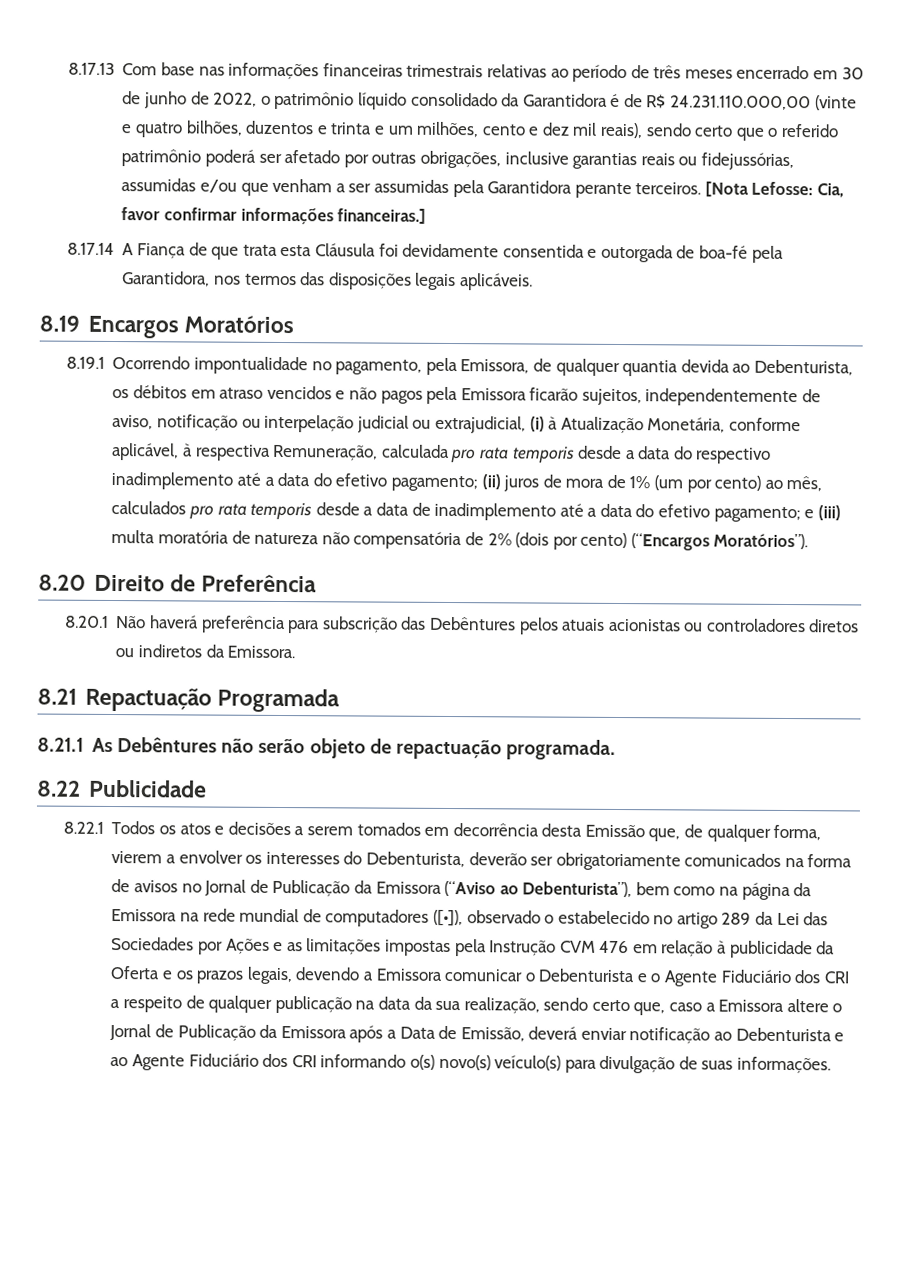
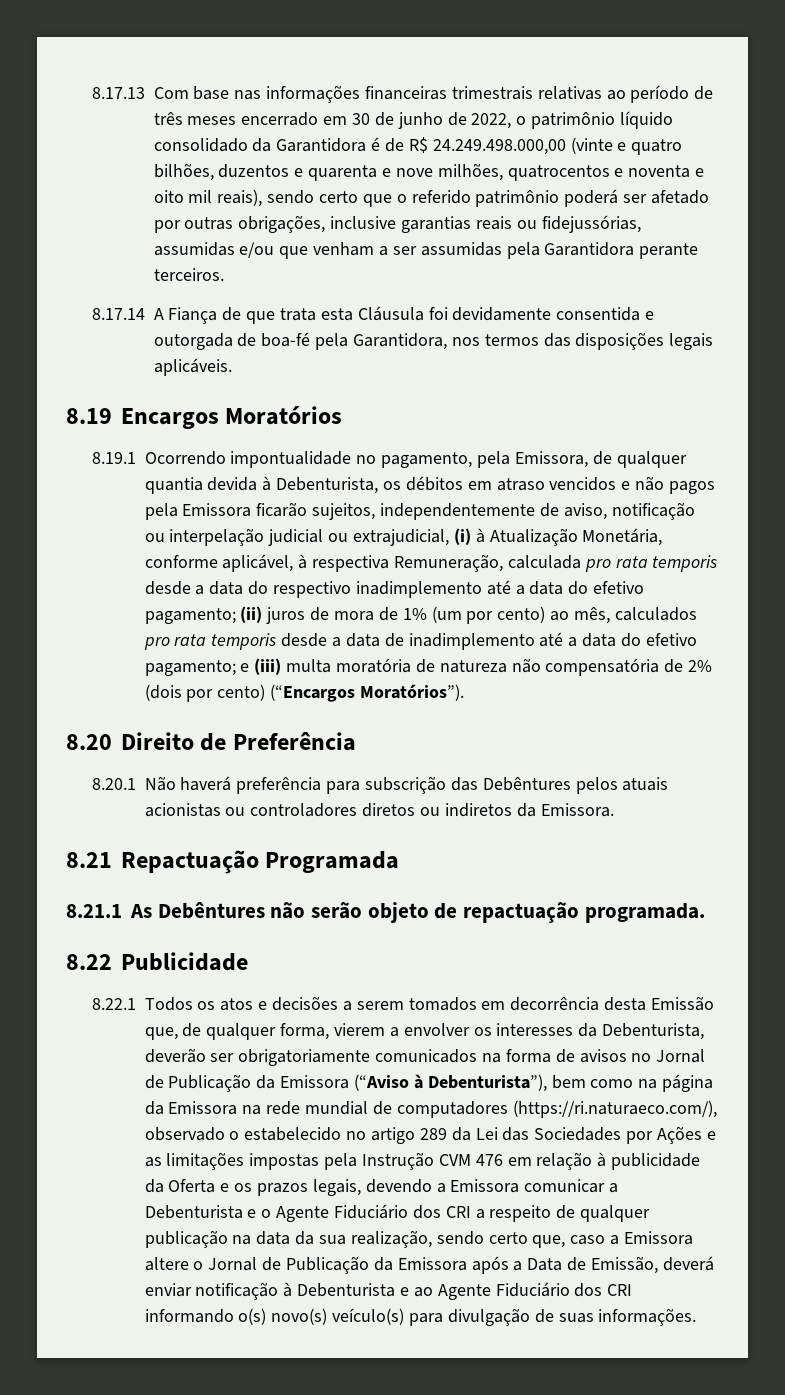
- 8.17.13 Com base nas informações financeiras trimestrais relativas ao período de três meses encerrado em 30 de junho de 2022, o patrimônio líquido consolidado da Garantidora é de R$ 24.231.110.000,00 (vinte e quatro bilhões, duzentos e trinta e um milhões, cento e dez mil reais), sendo certo que o referido patrimônio poderá ser afetado por outras obrigações, inclusive garantias reais ou fidejussórias, assumidas e/ou que venham a ser assumidas pela Garantidora perante terceiros. [Nota Lefosse: Cia, favor confirmar informações financeiras.]
+ 8.17.13 Com base nas informações financeiras trimestrais relativas ao período de três meses encerrado em 30 de junho de 2022, o patrimônio líquido consolidado da Garantidora é de R$ 24.249.498.000,00 (vinte e quatro bilhões, duzentos e quarenta e nove milhões, quatrocentos e noventa e oito mil reais), sendo certo que o referido patrimônio poderá ser afetado por outras obrigações, inclusive garantias reais ou fidejussórias, assumidas e/ou que venham a ser assumidas pela Garantidora perante terceiros.
- 8.19.1 Ocorrendo impontualidade no pagamento, pela Emissora, de qualquer quantia devida ao Debenturista, os débitos em atraso vencidos e não pagos pela Emissora ficarão sujeitos, independentemente de aviso, notificação ou interpelação judicial ou extrajudicial, (i) à Atualização Monetária, conforme aplicável, à respectiva Remuneração, calculada pro rata temporis desde a data do respectivo inadimplemento até a data do efetivo pagamento;
+ 8.19.1 Ocorrendo impontualidade no pagamento, pela Emissora, de qualquer quantia devida à Debenturista, os débitos em atraso vencidos e não pagos pela Emissora ficarão sujeitos, independentemente de aviso, notificação ou interpelação judicial ou extrajudicial, (i) à Atualização Monetária, conforme aplicável, à respectiva Remuneração, calculada pro rata temporis desde a data do respectivo inadimplemento até a data do efetivo pagamento;
- 8.22.1 Todos os atos e decisões a serem tomados em decorrência desta Emissão que, de qualquer forma, vierem a envolver os interesses do Debenturista, deverão ser obrigatoriamente comunicados na forma de avisos no Jornal de Publicação da Emissora (“Aviso ao Debenturista”), bem como na página da Emissora na rede mundial de computadores ([•]), observado o estabelecido no artigo 289 da Lei das Sociedades por Ações e as limitações impostas pela Instrução CVM 476 em relação à publicidade da Oferta e os prazos legais, devendo a Emissora comunicar o Debenturista e o Agente Fiduciário dos CRI a respeito de qualquer publicação na data da sua realização, sendo certo que, caso a Emissora altere o Jornal de Publicação da Emissora após a Data de Emissão, deverá enviar notificação ao Debenturista e ao Agente Fiduciário dos CRI informando o(s) novo(s) veículo(s) para divulgação de suas informações.
+ 8.22.1 Todos os atos e decisões a serem tomados em decorrência desta Emissão que, de qualquer forma, vierem a envolver os interesses da Debenturista, deverão ser obrigatoriamente comunicados na forma de avisos no Jornal de Publicação da Emissora (“Aviso à Debenturista”), bem como na página da Emissora na rede mundial de computadores (https://ri.naturaeco.com/), observado o estabelecido no artigo 289 da Lei das Sociedades por Ações e as limitações impostas pela Instrução CVM 476 em relação à publicidade da Oferta e os prazos legais, devendo a Emissora comunicar a Debenturista e o Agente Fiduciário dos CRI a respeito de qualquer publicação na data da sua realização, sendo certo que, caso a Emissora altere o Jornal de Publicação da Emissora após a Data de Emissão, deverá enviar notificação à Debenturista e ao Agente Fiduciário dos CRI informando o(s) novo(s) veículo(s) para divulgação de suas informações.

